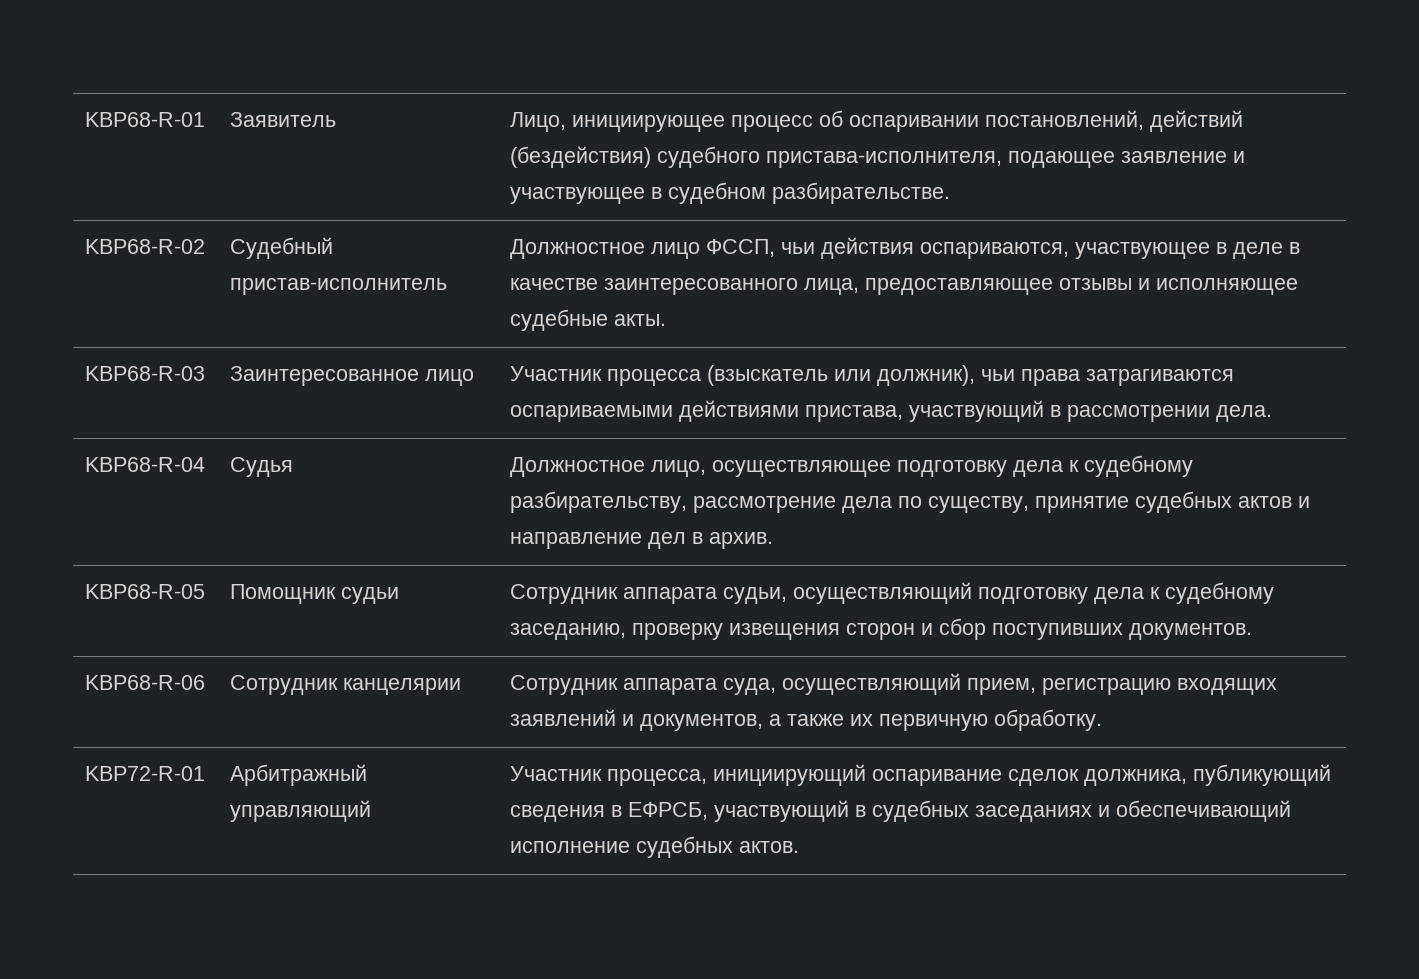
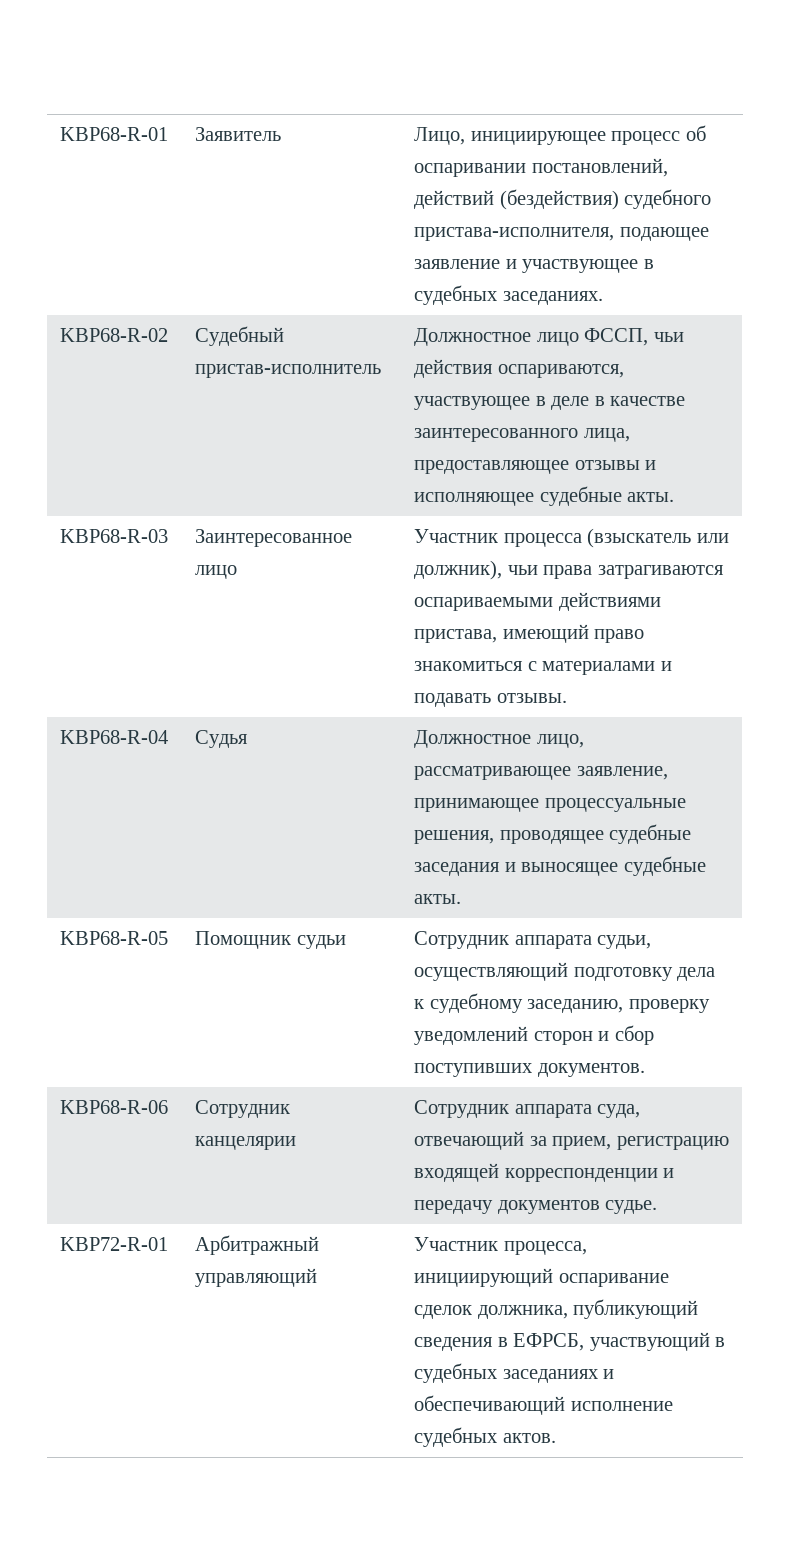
- KBP68-R-01 | Заявитель | Лицо, инициирующее процесс об оспаривании постановлений, действий (бездействия) судебного пристава-исполнителя, подающее заявление и участвующее в судебном разбирательстве.
+ KBP68-R-01 | Заявитель | Лицо, инициирующее процесс об оспаривании постановлений, действий (бездействия) судебного пристава-исполнителя, подающее заявление и участвующее в судебных заседаниях.
- KBP68-R-03 | Заинтересованное лицо | Участник процесса (взыскатель или должник), чьи права затрагиваются оспариваемыми действиями пристава, участвующий в рассмотрении дела.
- KBP68-R-04 | Судья | Должностное лицо, осуществляющее подготовку дела к судебному разбирательству, рассмотрение дела по существу, принятие судебных актов и направление дел в архив.
+ KBP68-R-03 | Заинтересованное лицо | Участник процесса (взыскатель или должник), чьи права затрагиваются оспариваемыми действиями пристава, имеющий право знакомиться с материалами и подавать отзывы.
+ KBP68-R-04 | Судья | Должностное лицо, рассматривающее заявление, принимающее процессуальные решения, проводящее судебные заседания и выносящее судебные акты.
- KBP68-R-05 | Помощник судьи | Сотрудник аппарата судьи, осуществляющий подготовку дела к судебному заседанию, проверку извещения сторон и сбор поступивших документов.
+ KBP68-R-05 | Помощник судьи | Сотрудник аппарата судьи, осуществляющий подготовку дела к судебному заседанию, проверку уведомлений сторон и сбор поступивших документов.
- KBP68-R-06 | Сотрудник канцелярии | Сотрудник аппарата суда, осуществляющий прием, регистрацию входящих заявлений и документов, а также их первичную обработку.
+ KBP68-R-06 | Сотрудник канцелярии | Сотрудник аппарата суда, отвечающий за прием, регистрацию входящей корреспонденции и передачу документов судье.

